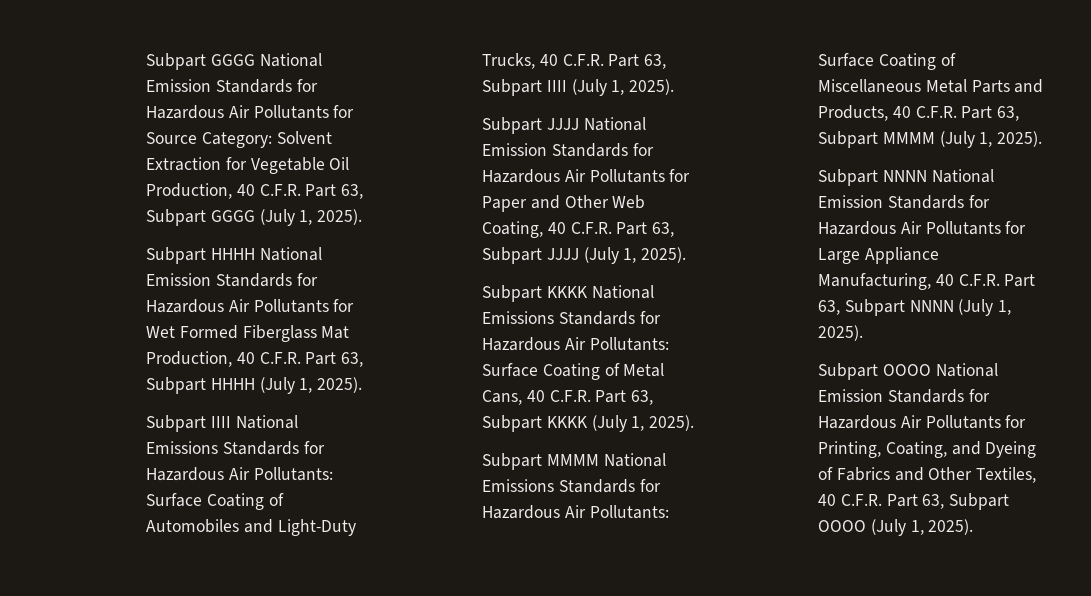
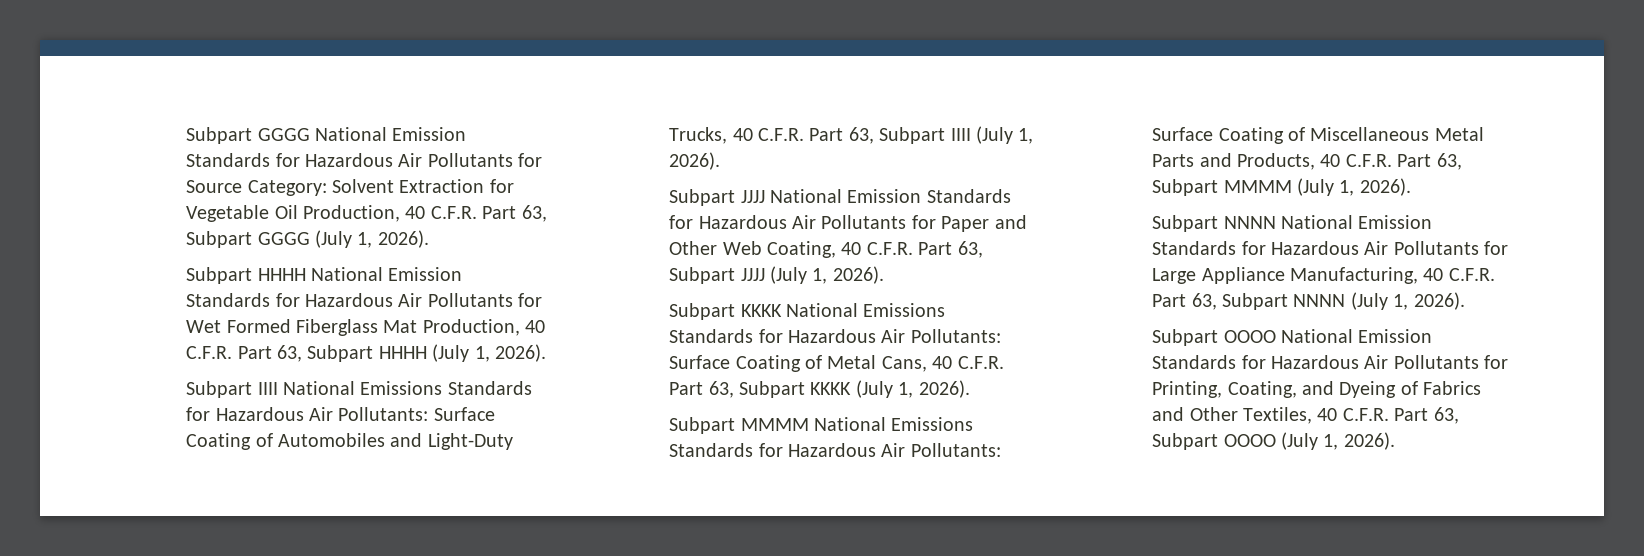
- Subpart GGGG National Emission Standards for Hazardous Air Pollutants for Source Category: Solvent Extraction for Vegetable Oil Production, 40 C.F.R. Part 63, Subpart GGGG (July 1, 2025).
+ Subpart GGGG National Emission Standards for Hazardous Air Pollutants for Source Category: Solvent Extraction for Vegetable Oil Production, 40 C.F.R. Part 63, Subpart GGGG (July 1, 2026).
- Subpart HHHH National Emission Standards for Hazardous Air Pollutants for Wet Formed Fiberglass Mat Production, 40 C.F.R. Part 63, Subpart HHHH (July 1, 2025).
+ Subpart HHHH National Emission Standards for Hazardous Air Pollutants for Wet Formed Fiberglass Mat Production, 40 C.F.R. Part 63, Subpart HHHH (July 1, 2026).
- Subpart IIII National Emissions Standards for Hazardous Air Pollutants: Surface Coating of Automobiles and Light-Duty Trucks, 40 C.F.R. Part 63, Subpart IIII (July 1, 2025).
+ Subpart IIII National Emissions Standards for Hazardous Air Pollutants: Surface Coating of Automobiles and Light-Duty Trucks, 40 C.F.R. Part 63, Subpart IIII (July 1, 2026).
- Subpart JJJJ National Emission Standards for Hazardous Air Pollutants for Paper and Other Web Coating, 40 C.F.R. Part 63, Subpart JJJJ (July 1, 2025).
+ Subpart JJJJ National Emission Standards for Hazardous Air Pollutants for Paper and Other Web Coating, 40 C.F.R. Part 63, Subpart JJJJ (July 1, 2026).
- Subpart KKKK National Emissions Standards for Hazardous Air Pollutants: Surface Coating of Metal Cans, 40 C.F.R. Part 63, Subpart KKKK (July 1, 2025).
+ Subpart KKKK National Emissions Standards for Hazardous Air Pollutants: Surface Coating of Metal Cans, 40 C.F.R. Part 63, Subpart KKKK (July 1, 2026).
- Subpart MMMM National Emissions Standards for Hazardous Air Pollutants: Surface Coating of Miscellaneous Metal Parts and Products, 40 C.F.R. Part 63, Subpart MMMM (July 1, 2025).
+ Subpart MMMM National Emissions Standards for Hazardous Air Pollutants: Surface Coating of Miscellaneous Metal Parts and Products, 40 C.F.R. Part 63, Subpart MMMM (July 1, 2026).
- Subpart NNNN National Emission Standards for Hazardous Air Pollutants for Large Appliance Manufacturing, 40 C.F.R. Part 63, Subpart NNNN (July 1, 2025).
+ Subpart NNNN National Emission Standards for Hazardous Air Pollutants for Large Appliance Manufacturing, 40 C.F.R. Part 63, Subpart NNNN (July 1, 2026).
- Subpart OOOO National Emission Standards for Hazardous Air Pollutants for Printing, Coating, and Dyeing of Fabrics and Other Textiles, 40 C.F.R. Part 63, Subpart OOOO (July 1, 2025).
+ Subpart OOOO National Emission Standards for Hazardous Air Pollutants for Printing, Coating, and Dyeing of Fabrics and Other Textiles, 40 C.F.R. Part 63, Subpart OOOO (July 1, 2026).

